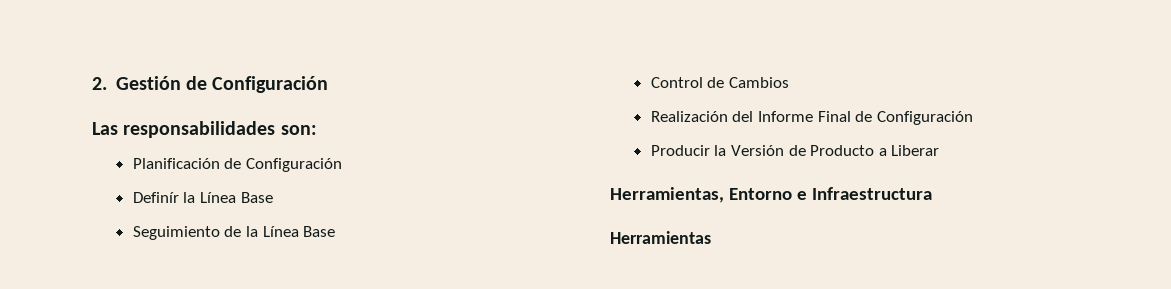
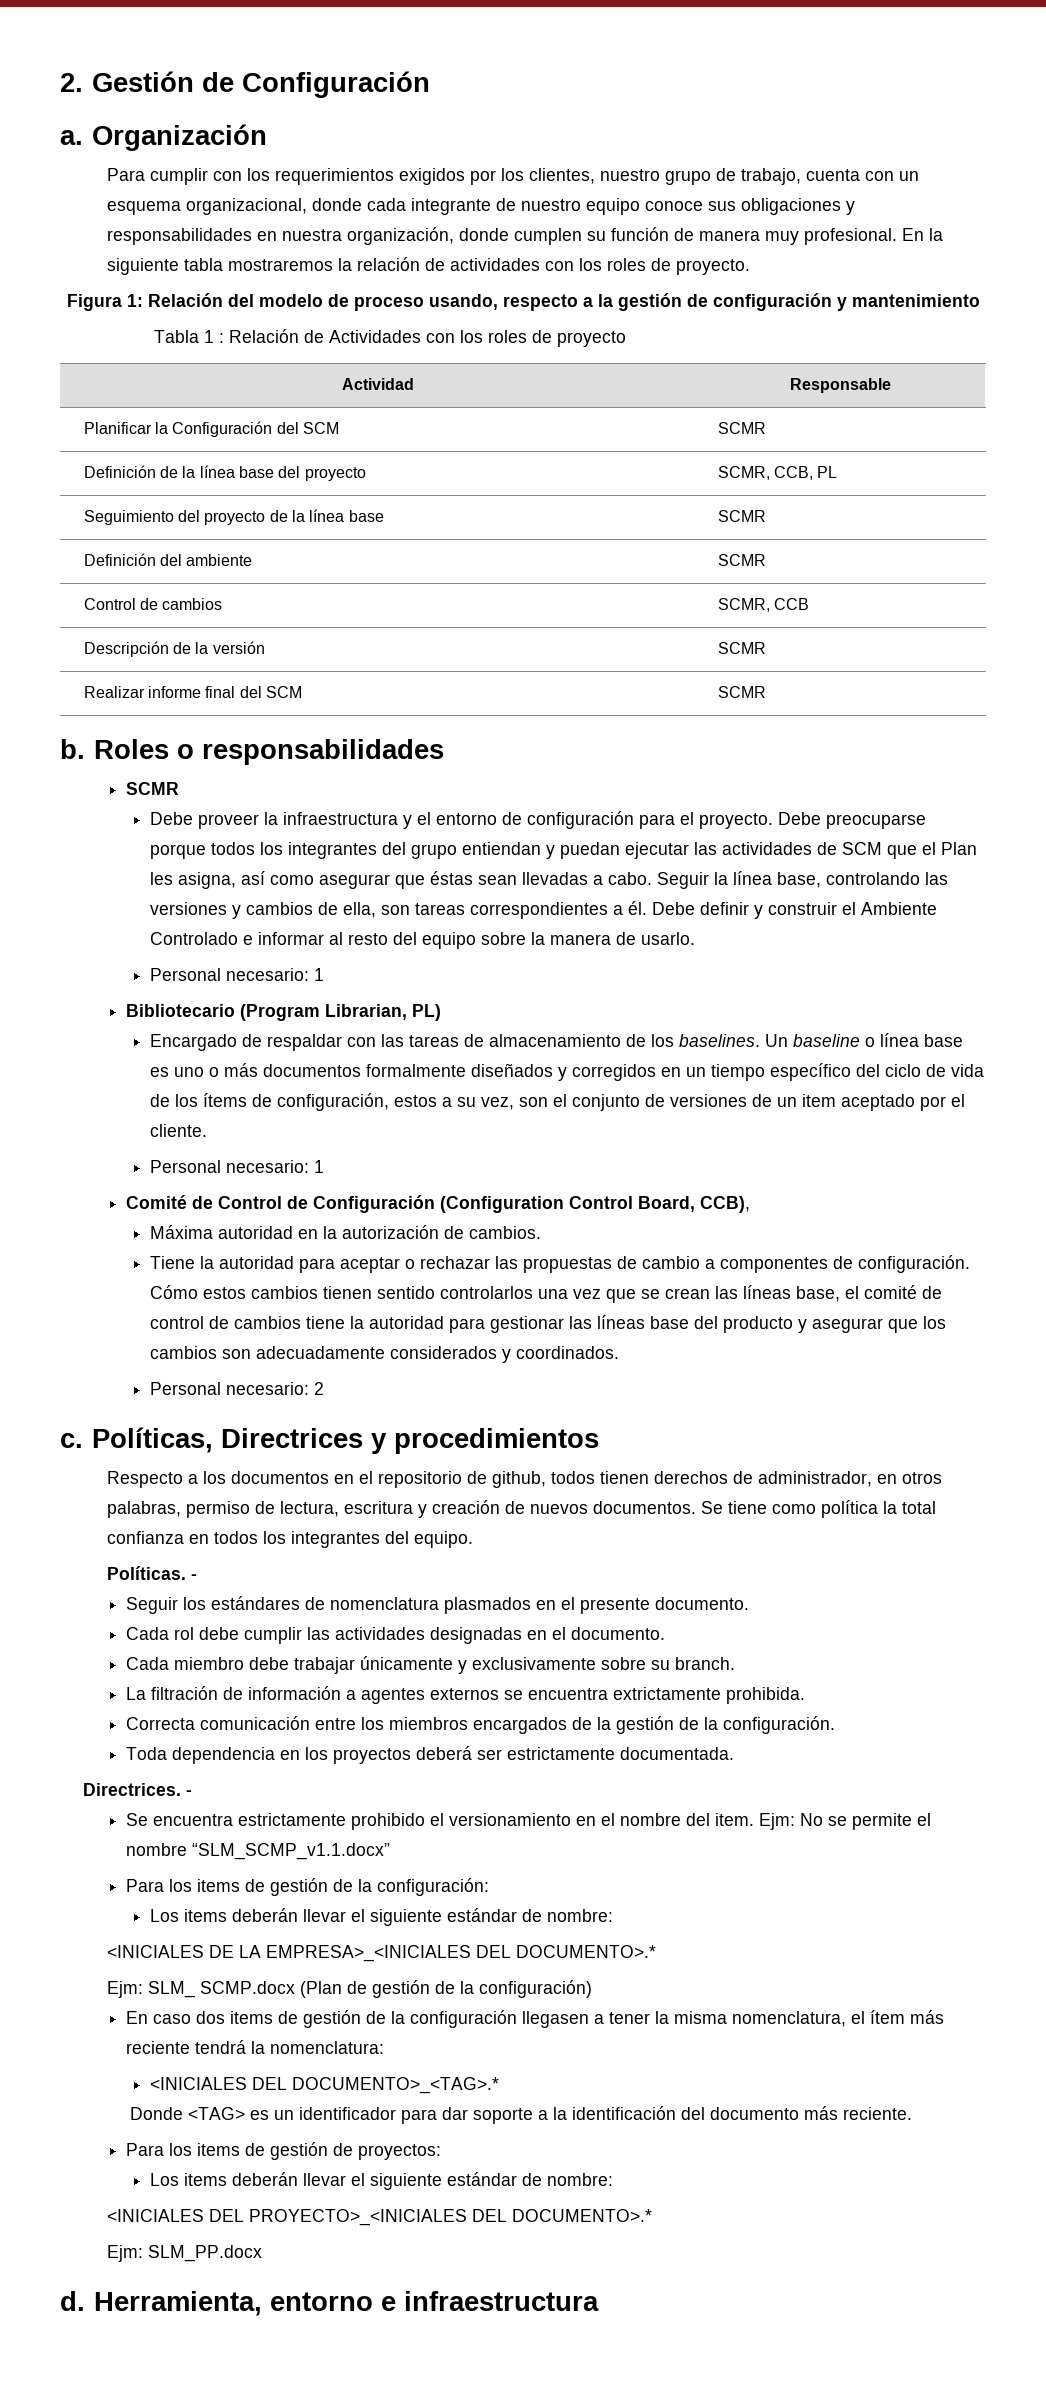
- Las responsabilidades son:
- Planificación de Configuración
- Definír la Línea Base
- Seguimiento de la Línea Base
- Control de Cambios
- Realización del Informe Final de Configuración
- Producir la Versión de Producto a Liberar
- Herramientas, Entorno e Infraestructura
- Herramientas
+ a. Organización
+ Para cumplir con los requerimientos exigidos por los clientes, nuestro grupo de trabajo, cuenta con un esquema organizacional, donde cada integrante de nuestro equipo conoce sus obligaciones y responsabilidades en nuestra organización, donde cumplen su función de manera muy profesional. En la siguiente tabla mostraremos la relación de actividades con los roles de proyecto.
+ Figura 1: Relación del modelo de proceso usando, respecto a la gestión de configuración y mantenimiento
+ Tabla 1 : Relación de Actividades con los roles de proyecto
+ Actividad | Responsable
+ Planificar la Configuración del SCM | SCMR
+ Definición de la línea base del proyecto | SCMR, CCB, PL
+ Seguimiento del proyecto de la línea base | SCMR
+ Definición del ambiente | SCMR
+ Control de cambios | SCMR, CCB
+ Descripción de la versión | SCMR
+ Realizar informe final del SCM | SCMR
+ b. Roles o responsabilidades
+ SCMR
+ Debe proveer la infraestructura y el entorno de configuración para el proyecto. Debe preocuparse porque todos los integrantes del grupo entiendan y puedan ejecutar las actividades de SCM que el Plan les asigna, así como asegurar que éstas sean llevadas a cabo. Seguir la línea base, controlando las versiones y cambios de ella, son tareas correspondientes a él. Debe definir y construir el Ambiente Controlado e informar al resto del equipo sobre la manera de usarlo.
+ Personal necesario: 1
+ Bibliotecario (Program Librarian, PL)
+ Encargado de respaldar con las tareas de almacenamiento de los baselines. Un baseline o línea base es uno o más documentos formalmente diseñados y corregidos en un tiempo específico del ciclo de vida de los ítems de configuración, estos a su vez, son el conjunto de versiones de un item aceptado por el cliente.
+ Personal necesario: 1
+ Comité de Control de Configuración (Configuration Control Board, CCB),
+ Máxima autoridad en la autorización de cambios.
+ Tiene la autoridad para aceptar o rechazar las propuestas de cambio a componentes de configuración. Cómo estos cambios tienen sentido controlarlos una vez que se crean las líneas base, el comité de control de cambios tiene la autoridad para gestionar las líneas base del producto y asegurar que los cambios son adecuadamente considerados y coordinados.
+ Personal necesario: 2
+ c. Políticas, Directrices y procedimientos
+ Respecto a los documentos en el repositorio de github, todos tienen derechos de administrador, en otros palabras, permiso de lectura, escritura y creación de nuevos documentos. Se tiene como política la total confianza en todos los integrantes del equipo.
+ Políticas. -
+ Seguir los estándares de nomenclatura plasmados en el presente documento.
+ Cada rol debe cumplir las actividades designadas en el documento.
+ Cada miembro debe trabajar únicamente y exclusivamente sobre su branch.
+ La filtración de información a agentes externos se encuentra extrictamente prohibida.
+ Correcta comunicación entre los miembros encargados de la gestión de la configuración.
+ Toda dependencia en los proyectos deberá ser estrictamente documentada.
+ Directrices. -
+ Se encuentra estrictamente prohibido el versionamiento en el nombre del item. Ejm: No se permite el nombre “SLM_SCMP_v1.1.docx”
+ Para los items de gestión de la configuración:
+ Los items deberán llevar el siguiente estándar de nombre:
+ <INICIALES DE LA EMPRESA>_<INICIALES DEL DOCUMENTO>.*
+ Ejm: SLM_ SCMP.docx (Plan de gestión de la configuración)
+ En caso dos items de gestión de la configuración llegasen a tener la misma nomenclatura, el ítem más reciente tendrá la nomenclatura:
+ <INICIALES DEL DOCUMENTO>_<TAG>.*
+ Donde <TAG> es un identificador para dar soporte a la identificación del documento más reciente.
+ Para los items de gestión de proyectos:
+ Los items deberán llevar el siguiente estándar de nombre:
+ <INICIALES DEL PROYECTO>_<INICIALES DEL DOCUMENTO>.*
+ Ejm: SLM_PP.docx
+ d. Herramienta, entorno e infraestructura

